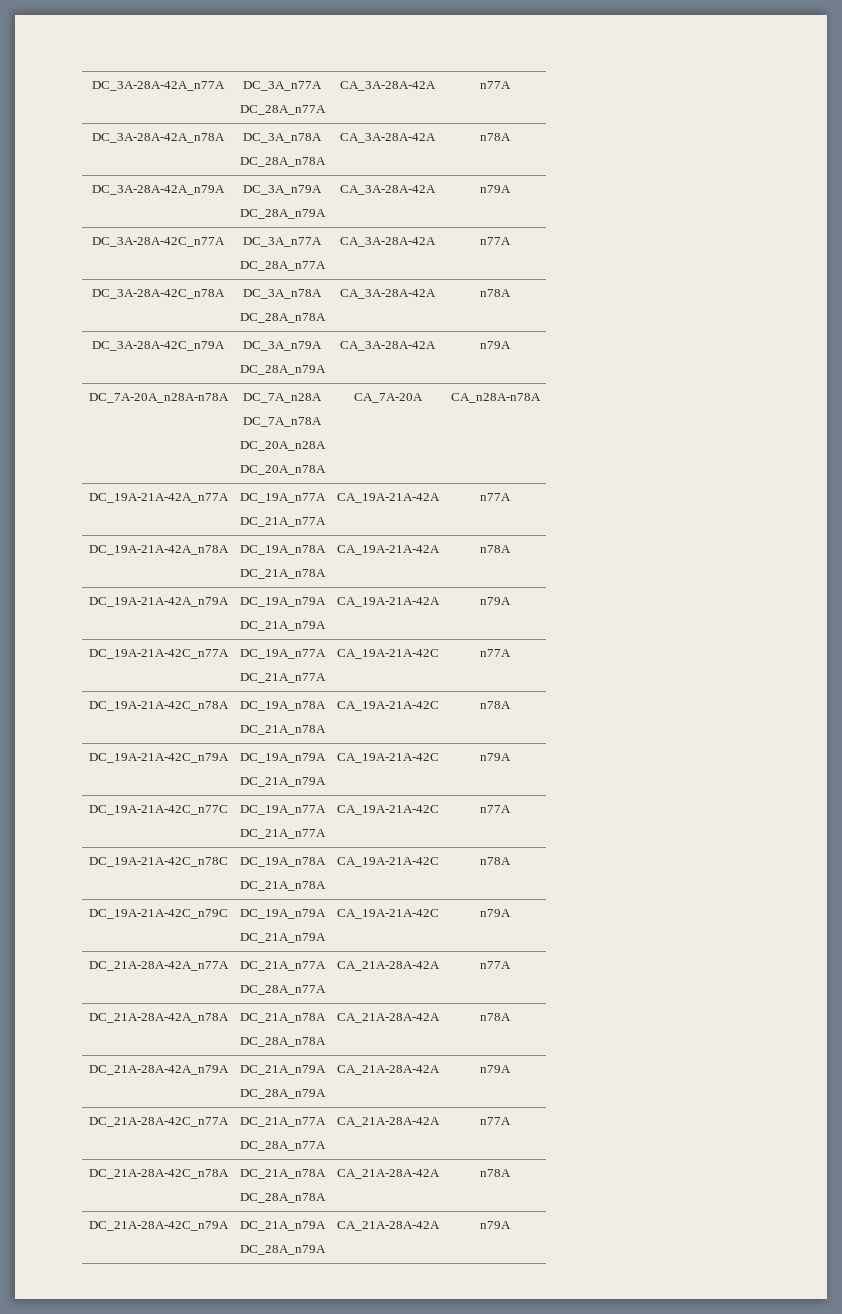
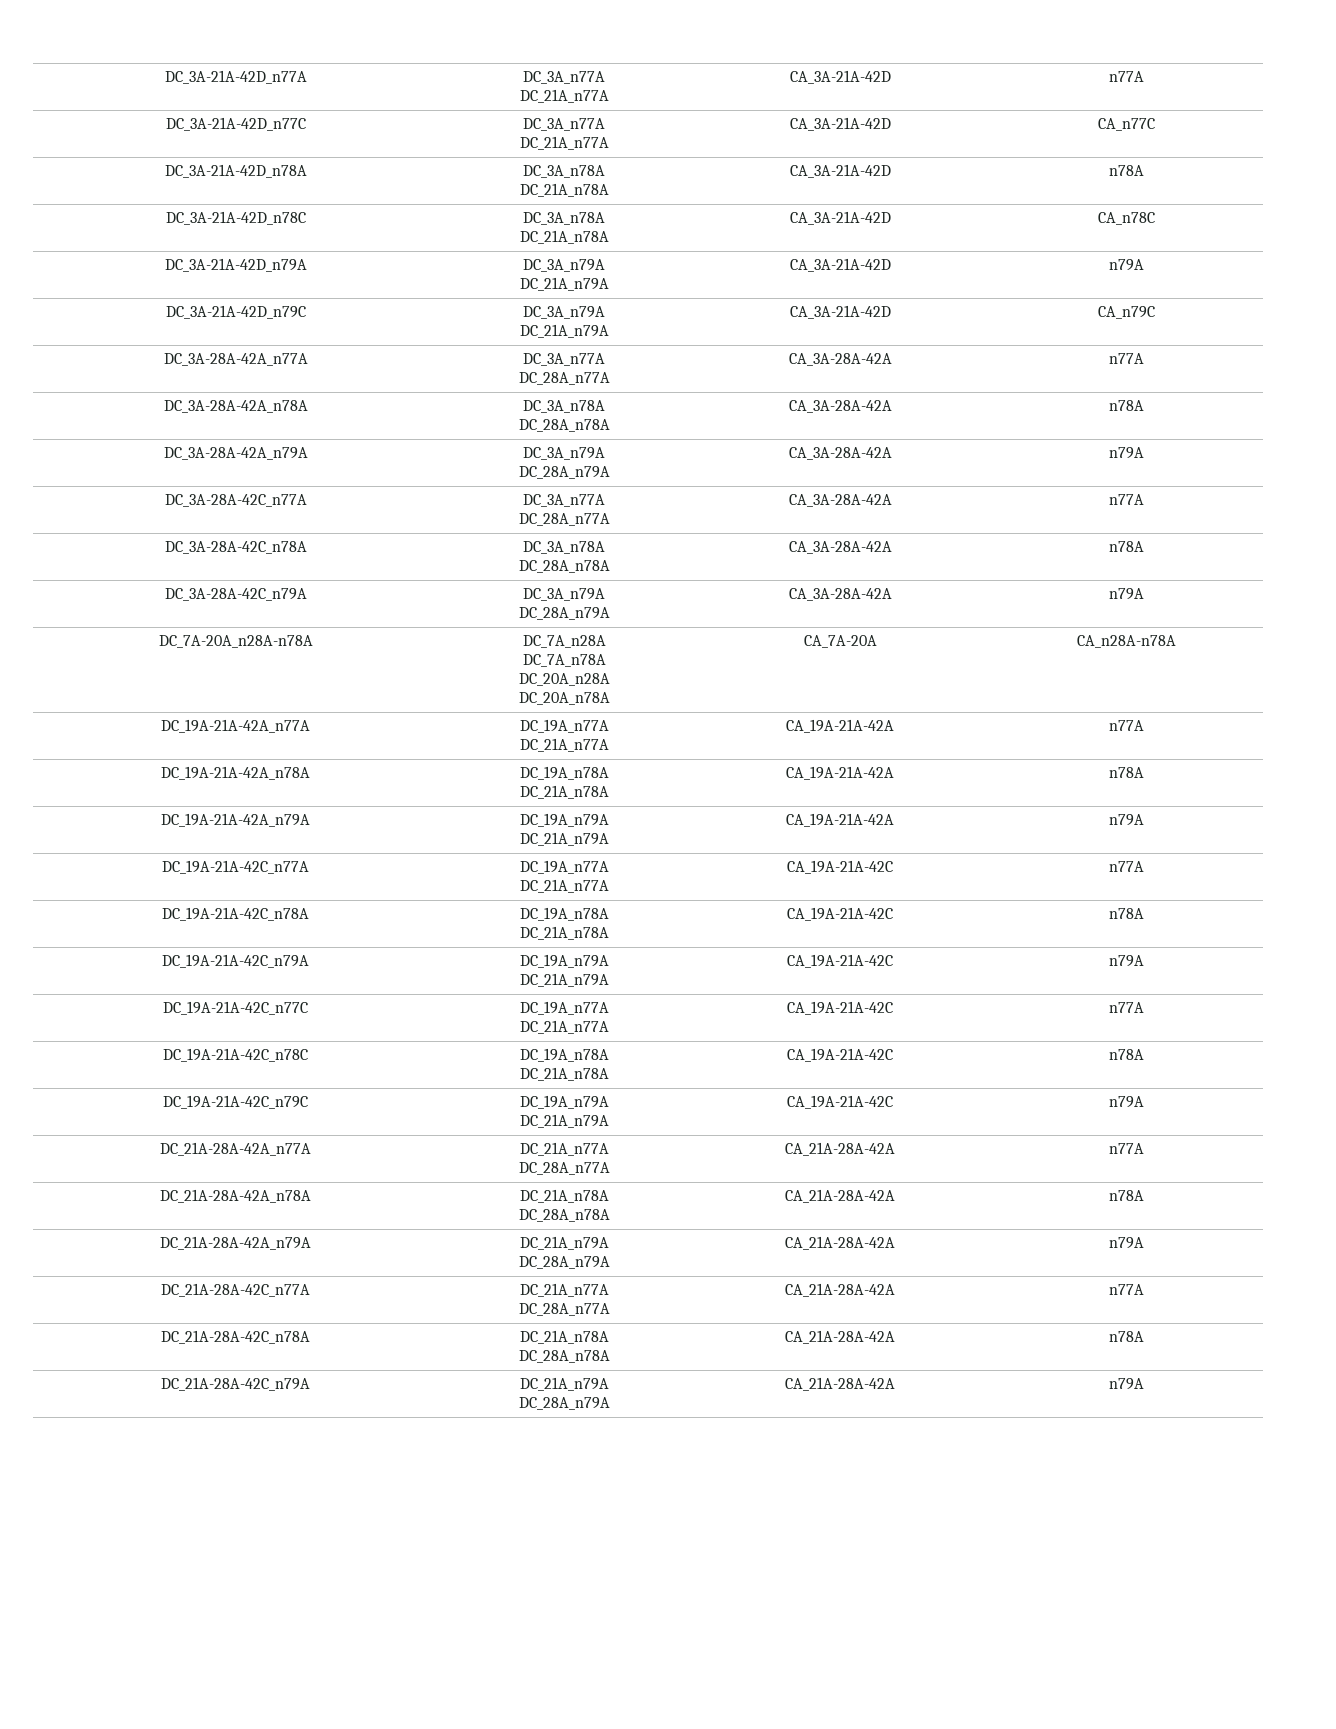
+ DC_3A-21A-42D_n77A | DC_3A_n77A
+ DC_21A_n77A | CA_3A-21A-42D | n77A
+ DC_3A-21A-42D_n77C | DC_3A_n77A
+ DC_21A_n77A | CA_3A-21A-42D | CA_n77C
+ DC_3A-21A-42D_n78A | DC_3A_n78A
+ DC_21A_n78A | CA_3A-21A-42D | n78A
+ DC_3A-21A-42D_n78C | DC_3A_n78A
+ DC_21A_n78A | CA_3A-21A-42D | CA_n78C
+ DC_3A-21A-42D_n79A | DC_3A_n79A
+ DC_21A_n79A | CA_3A-21A-42D | n79A
+ DC_3A-21A-42D_n79C | DC_3A_n79A
+ DC_21A_n79A | CA_3A-21A-42D | CA_n79C

